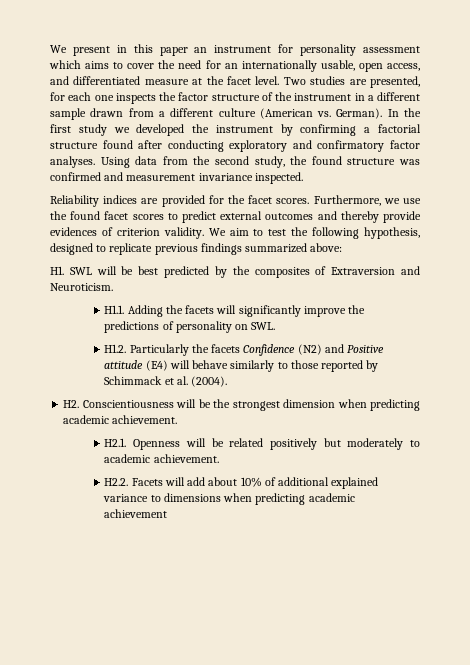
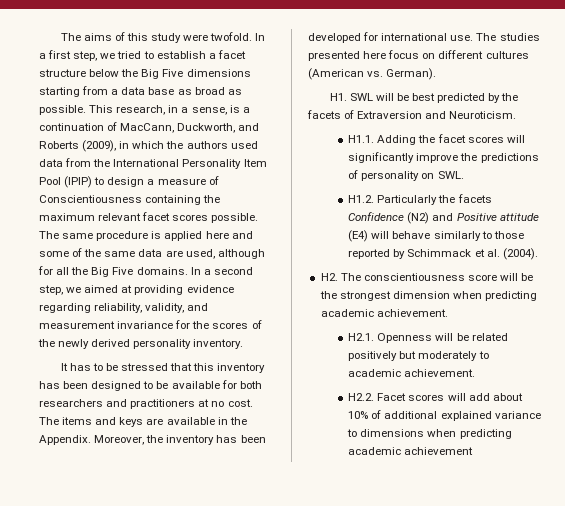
- We present in this paper an instrument for personality assessment which aims to cover the need for an internationally usable, open access, and differentiated measure at the facet level. Two studies are presented, for each one inspects the factor structure of the instrument in a different sample drawn from a different culture (American vs. German). In the first study we developed the instrument by confirming a factorial structure found after conducting exploratory and confirmatory factor analyses. Using data from the second study, the found structure was confirmed and measurement invariance inspected.
- Reliability indices are provided for the facet scores. Furthermore, we use the found facet scores to predict external outcomes and thereby provide evidences of criterion validity. We aim to test the following hypothesis, designed to replicate previous findings summarized above:
+ The aims of this study were twofold. In a first step, we tried to establish a facet structure below the Big Five dimensions starting from a data base as broad as possible. This research, in a sense, is a continuation of MacCann, Duckworth, and Roberts (2009), in which the authors used data from the International Personality Item Pool (IPIP) to design a measure of Conscientiousness containing the maximum relevant facet scores possible. The same procedure is applied here and some of the same data are used, although for all the Big Five domains. In a second step, we aimed at providing evidence regarding reliability, validity, and measurement invariance for the scores of the newly derived personality inventory.
+ It has to be stressed that this inventory has been designed to be available for both researchers and practitioners at no cost. The items and keys are available in the Appendix. Moreover, the inventory has been developed for international use. The studies presented here focus on different cultures (American vs. German).
- H1. SWL will be best predicted by the composites of Extraversion and Neuroticism.
+ H1. SWL will be best predicted by the facets of Extraversion and Neuroticism.
- H1.1. Adding the facets will significantly improve the predictions of personality on SWL.
+ H1.1. Adding the facet scores will significantly improve the predictions of personality on SWL.
- H2. Conscientiousness will be the strongest dimension when predicting academic achievement.
+ H2. The conscientiousness score will be the strongest dimension when predicting academic achievement.
- H2.2. Facets will add about 10% of additional explained variance to dimensions when predicting academic achievement
+ H2.2. Facet scores will add about 10% of additional explained variance to dimensions when predicting academic achievement

